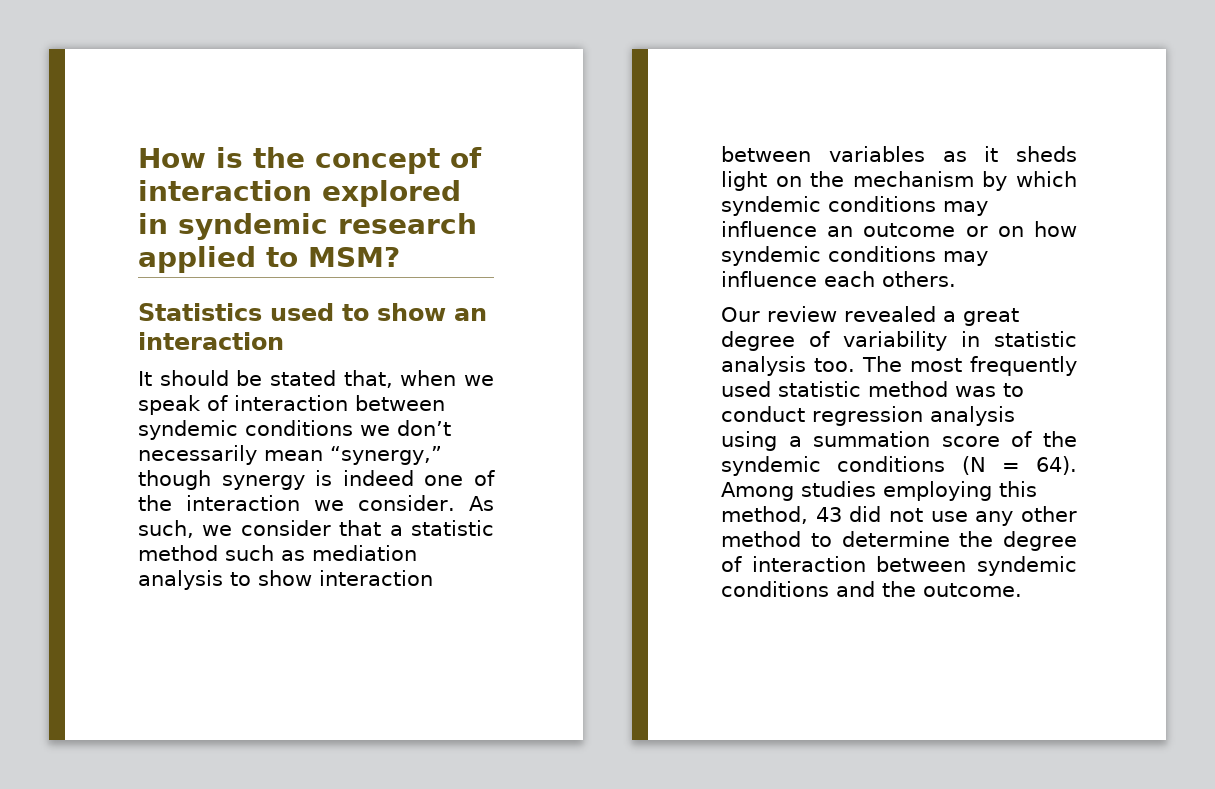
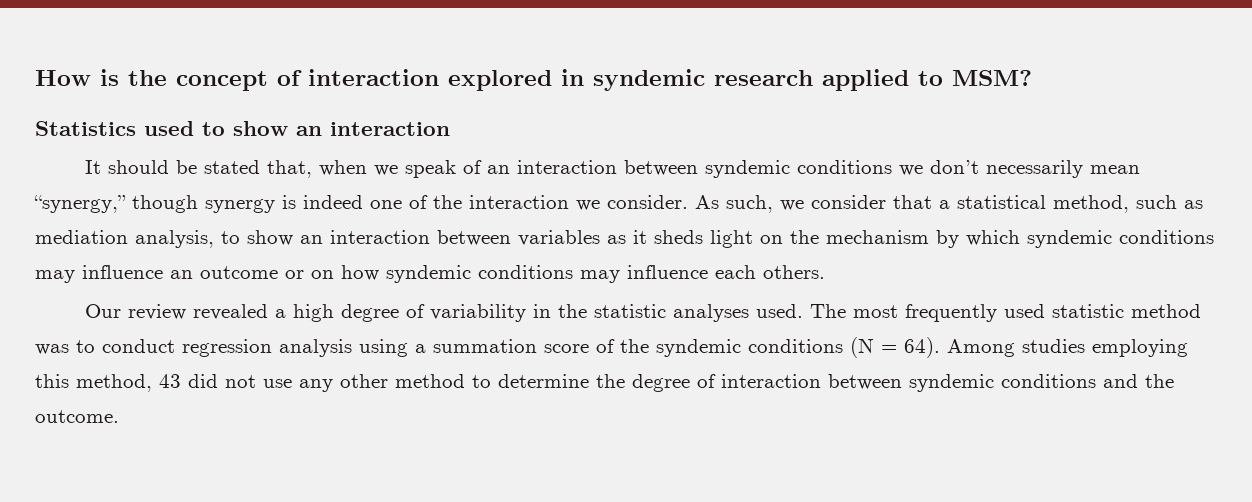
- It should be stated that, when we speak of interaction between syndemic conditions we don’t necessarily mean “synergy,” though synergy is indeed one of the interaction we consider.
+ It should be stated that, when we speak of an interaction between syndemic conditions we don’t necessarily mean “synergy,” though synergy is indeed one of the interaction we consider.
- As such, we consider that a statistic method such as mediation analysis to show interaction between variables as it sheds light on the mechanism by which syndemic conditions may influence an outcome or on how syndemic conditions may influence each others.
+ As such, we consider that a statistical method, such as mediation analysis, to show an interaction between variables as it sheds light on the mechanism by which syndemic conditions may influence an outcome or on how syndemic conditions may influence each others.
- Our review revealed a great degree of variability in statistic analysis too.
+ Our review revealed a high degree of variability in the statistic analyses used.

